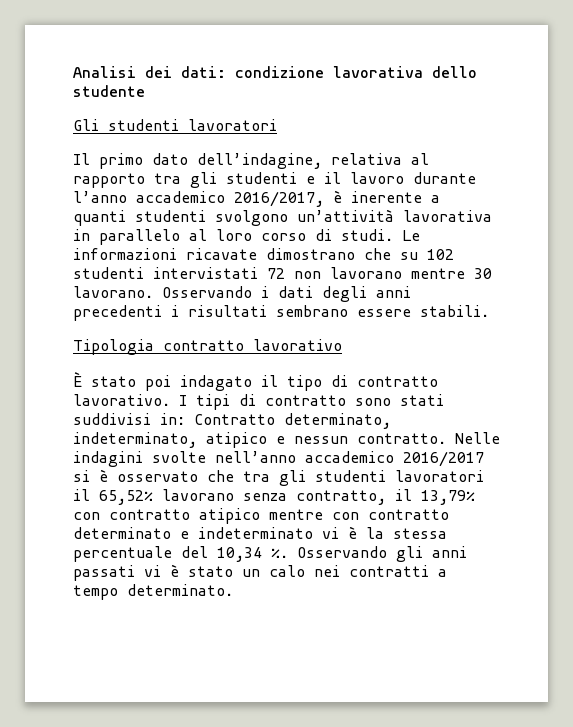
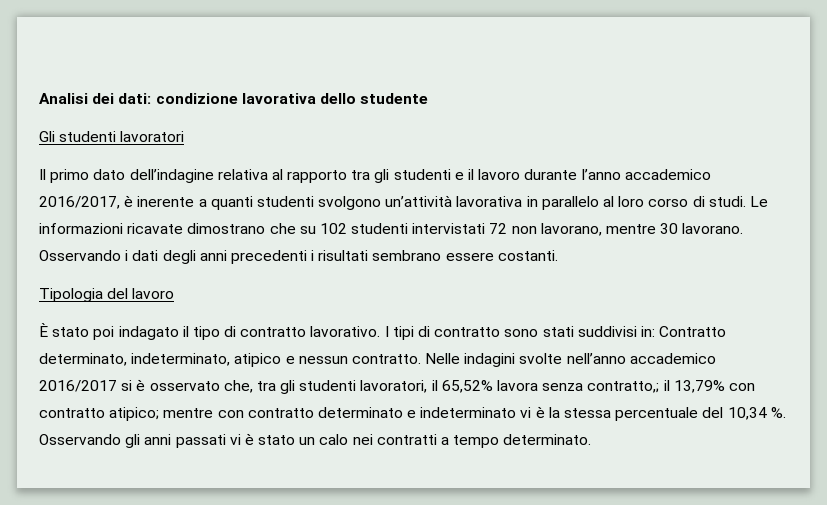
- Il primo dato dell’indagine, relativa al rapporto tra gli studenti e il lavoro durante l’anno accademico 2016/2017, è inerente a quanti studenti svolgono un’attività lavorativa in parallelo al loro corso di studi.
+ Il primo dato dell’indagine relativa al rapporto tra gli studenti e il lavoro durante l’anno accademico 2016/2017, è inerente a quanti studenti svolgono un’attività lavorativa in parallelo al loro corso di studi.
- Le informazioni ricavate dimostrano che su 102 studenti intervistati 72 non lavorano mentre 30 lavorano.
+ Le informazioni ricavate dimostrano che su 102 studenti intervistati 72 non lavorano, mentre 30 lavorano.
- Osservando i dati degli anni precedenti i risultati sembrano essere stabili.
+ Osservando i dati degli anni precedenti i risultati sembrano essere costanti.
- Tipologia contratto lavorativo
+ Tipologia del lavoro
- Nelle indagini svolte nell’anno accademico 2016/2017 si è osservato che tra gli studenti lavoratori il 65,52% lavorano senza contratto, il 13,79% con contratto atipico mentre con contratto determinato e indeterminato vi è la stessa percentuale del 10,34 %.
+ Nelle indagini svolte nell’anno accademico 2016/2017 si è osservato che, tra gli studenti lavoratori, il 65,52% lavora senza contratto,; il 13,79% con contratto atipico; mentre con contratto determinato e indeterminato vi è la stessa percentuale del 10,34 %.

